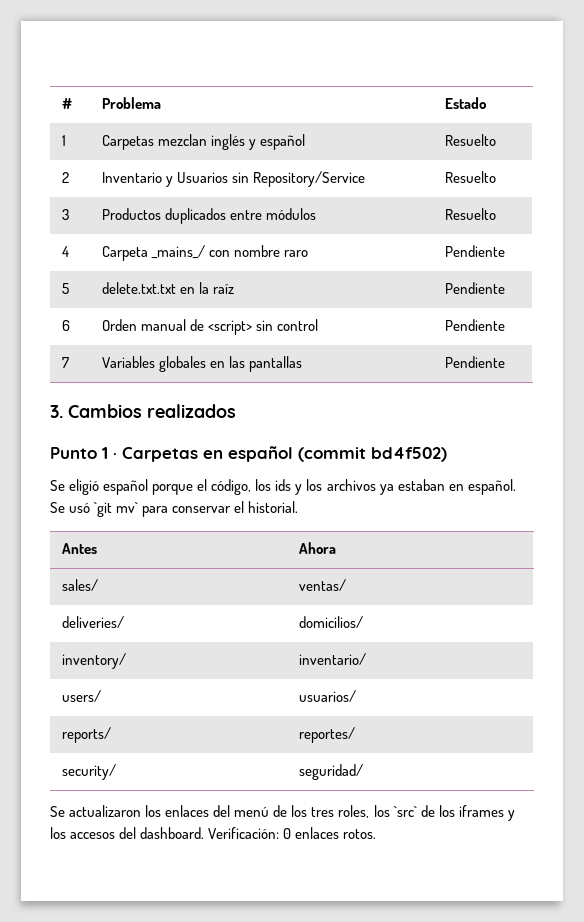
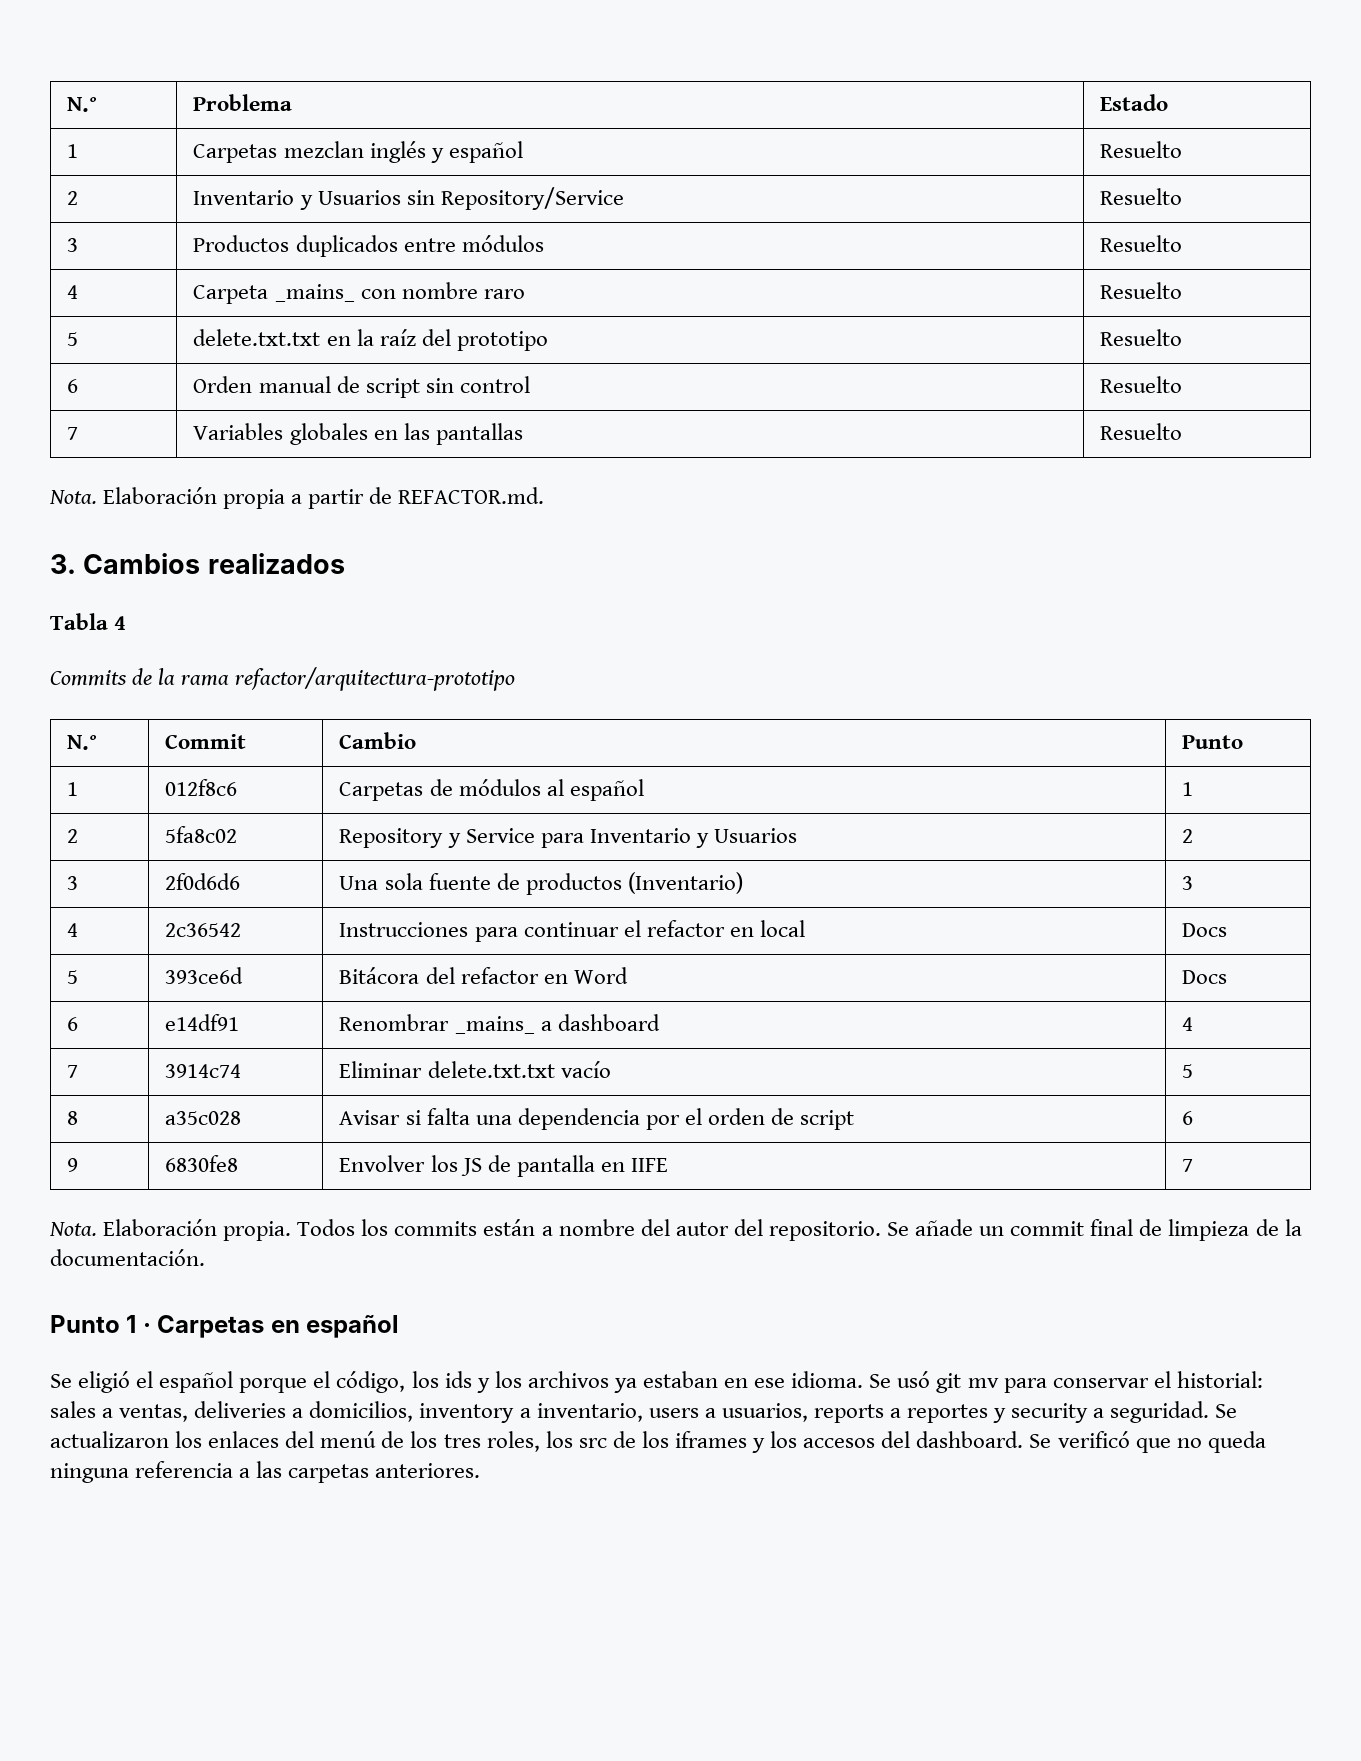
- # | Problema | Estado
+ N.° | Problema | Estado
- 4 | Carpeta _mains_/ con nombre raro | Pendiente
+ 4 | Carpeta _mains_ con nombre raro | Resuelto
- 5 | delete.txt.txt en la raíz | Pendiente
+ 5 | delete.txt.txt en la raíz del prototipo | Resuelto
- 6 | Orden manual de <script> sin control | Pendiente
+ 6 | Orden manual de script sin control | Resuelto
- 7 | Variables globales en las pantallas | Pendiente
+ 7 | Variables globales en las pantallas | Resuelto
+ Nota. Elaboración propia a partir de REFACTOR.md.
  3. Cambios realizados
+ Tabla 4
+ Commits de la rama refactor/arquitectura-prototipo
+ N.° | Commit | Cambio | Punto
+ 1 | 012f8c6 | Carpetas de módulos al español | 1
+ 2 | 5fa8c02 | Repository y Service para Inventario y Usuarios | 2
+ 3 | 2f0d6d6 | Una sola fuente de productos (Inventario) | 3
+ 4 | 2c36542 | Instrucciones para continuar el refactor en local | Docs
+ 5 | 393ce6d | Bitácora del refactor en Word | Docs
+ 6 | e14df91 | Renombrar _mains_ a dashboard | 4
+ 7 | 3914c74 | Eliminar delete.txt.txt vacío | 5
+ 8 | a35c028 | Avisar si falta una dependencia por el orden de script | 6
+ 9 | 6830fe8 | Envolver los JS de pantalla en IIFE | 7
+ Nota. Elaboración propia. Todos los commits están a nombre del autor del repositorio. Se añade un commit final de limpieza de la documentación.
- Punto 1 · Carpetas en español (commit bd4f502)
+ Punto 1 · Carpetas en español
- Se eligió español porque el código, los ids y los archivos ya estaban en español. Se usó `git mv` para conservar el historial.
- Antes | Ahora
- sales/ | ventas/
- deliveries/ | domicilios/
- inventory/ | inventario/
- users/ | usuarios/
- reports/ | reportes/
- security/ | seguridad/
- Se actualizaron los enlaces del menú de los tres roles, los `src` de los iframes y los accesos del dashboard.
+ Se eligió el español porque el código, los ids y los archivos ya estaban en ese idioma. Se usó git mv para conservar el historial: sales a ventas, deliveries a domicilios, inventory a inventario, users a usuarios, reports a reportes y security a seguridad. Se actualizaron los enlaces del menú de los tres roles, los src de los iframes y los accesos del dashboard.
- Verificación: 0 enlaces rotos.
+ Se verificó que no queda ninguna referencia a las carpetas anteriores.

